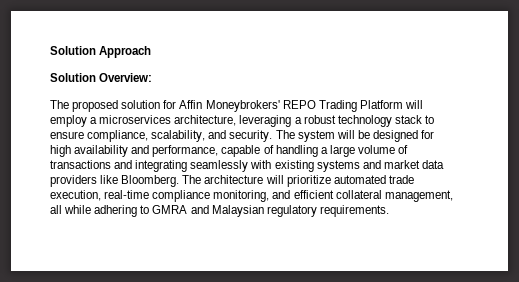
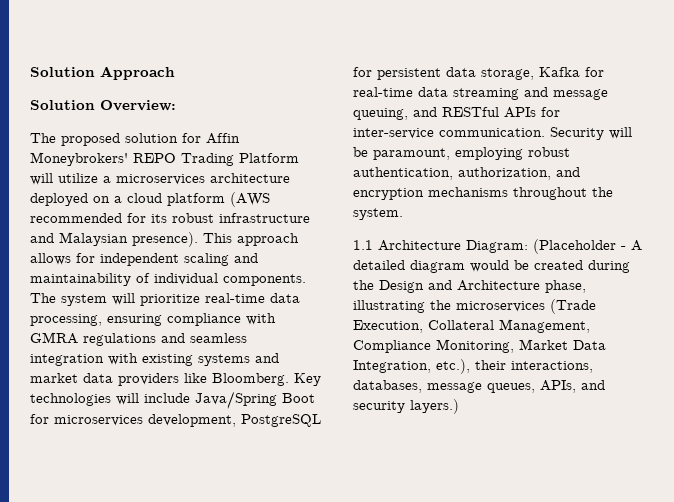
- The proposed solution for Affin Moneybrokers' REPO Trading Platform will employ a microservices architecture, leveraging a robust technology stack to ensure compliance, scalability, and security. The system will be designed for high availability and performance, capable of handling a large volume of transactions and integrating seamlessly with existing systems and market data providers like Bloomberg.
+ The proposed solution for Affin Moneybrokers' REPO Trading Platform will utilize a microservices architecture deployed on a cloud platform (AWS recommended for its robust infrastructure and Malaysian presence). This approach allows for independent scaling and maintainability of individual components. The system will prioritize real-time data processing, ensuring compliance with GMRA regulations and seamless integration with existing systems and market data providers like Bloomberg.
- The architecture will prioritize automated trade execution, real-time compliance monitoring, and efficient collateral management, all while adhering to GMRA and Malaysian regulatory requirements.
+ Key technologies will include Java/Spring Boot for microservices development, PostgreSQL for persistent data storage, Kafka for real-time data streaming and message queuing, and RESTful APIs for inter-service communication. Security will be paramount, employing robust authentication, authorization, and encryption mechanisms throughout the system.
+ 1.1 Architecture Diagram: (Placeholder - A detailed diagram would be created during the Design and Architecture phase, illustrating the microservices (Trade Execution, Collateral Management, Compliance Monitoring, Market Data Integration, etc.), their interactions, databases, message queues, APIs, and security layers.)

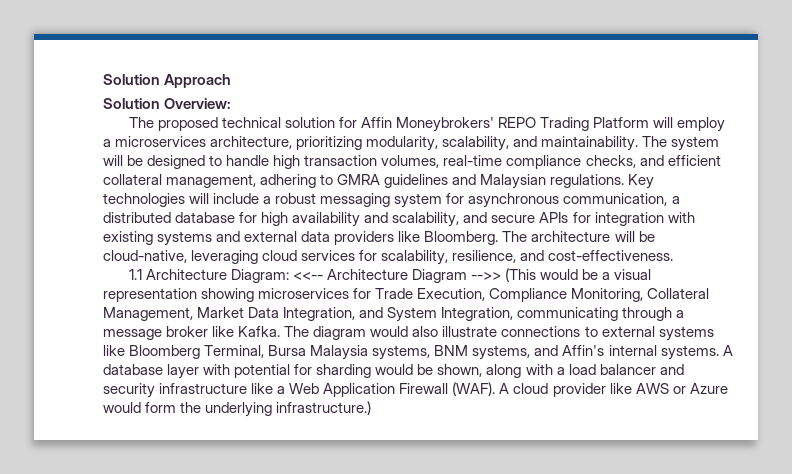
- The proposed solution for Affin Moneybrokers' REPO Trading Platform will utilize a microservices architecture deployed on a cloud platform (AWS recommended for its robust infrastructure and Malaysian presence). This approach allows for independent scaling and maintainability of individual components. The system will prioritize real-time data processing, ensuring compliance with GMRA regulations and seamless integration with existing systems and market data providers like Bloomberg.
+ The proposed technical solution for Affin Moneybrokers' REPO Trading Platform will employ a microservices architecture, prioritizing modularity, scalability, and maintainability. The system will be designed to handle high transaction volumes, real-time compliance checks, and efficient collateral management, adhering to GMRA guidelines and Malaysian regulations. Key technologies will include a robust messaging system for asynchronous communication, a distributed database for high availability and scalability, and secure APIs for integration with existing systems and external data providers like Bloomberg.
- Key technologies will include Java/Spring Boot for microservices development, PostgreSQL for persistent data storage, Kafka for real-time data streaming and message queuing, and RESTful APIs for inter-service communication. Security will be paramount, employing robust authentication, authorization, and encryption mechanisms throughout the system.
- 1.1 Architecture Diagram: (Placeholder - A detailed diagram would be created during the Design and Architecture phase, illustrating the microservices (Trade Execution, Collateral Management, Compliance Monitoring, Market Data Integration, etc.), their interactions, databases, message queues, APIs, and security layers.)
+ The architecture will be cloud-native, leveraging cloud services for scalability, resilience, and cost-effectiveness.
+ 1.1 Architecture Diagram: <<-- Architecture Diagram -->> (This would be a visual representation showing microservices for Trade Execution, Compliance Monitoring, Collateral Management, Market Data Integration, and System Integration, communicating through a message broker like Kafka. The diagram would also illustrate connections to external systems like Bloomberg Terminal, Bursa Malaysia systems, BNM systems, and Affin's internal systems. A database layer with potential for sharding would be shown, along with a load balancer and security infrastructure like a Web Application Firewall (WAF). A cloud provider like AWS or Azure would form the underlying infrastructure.)

